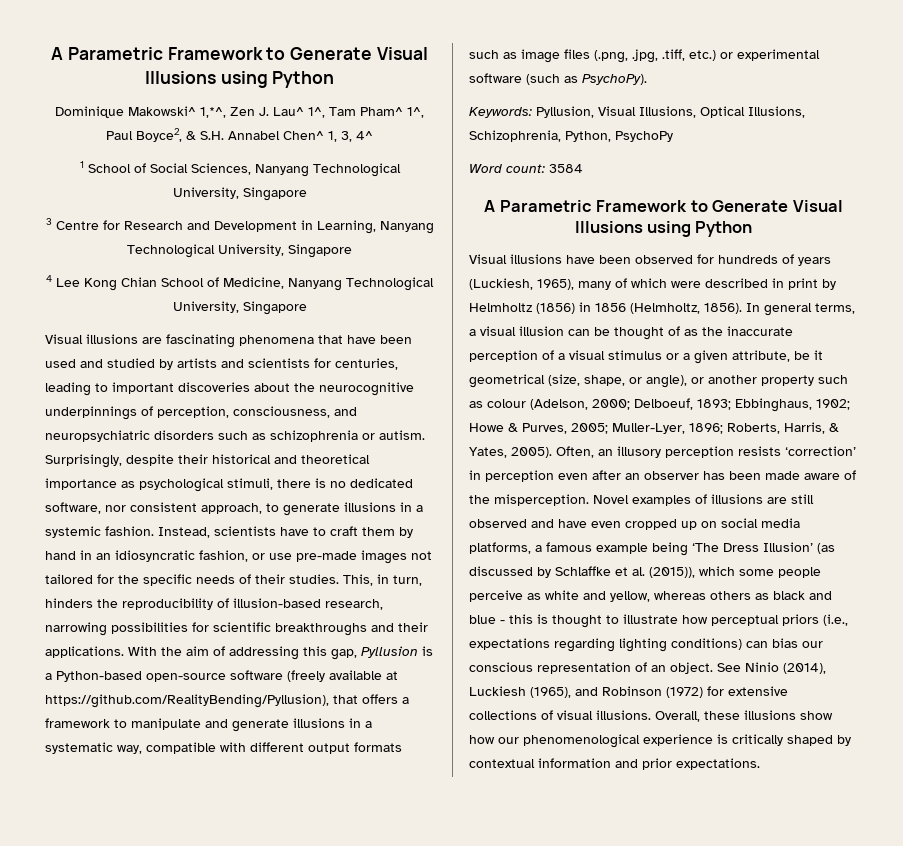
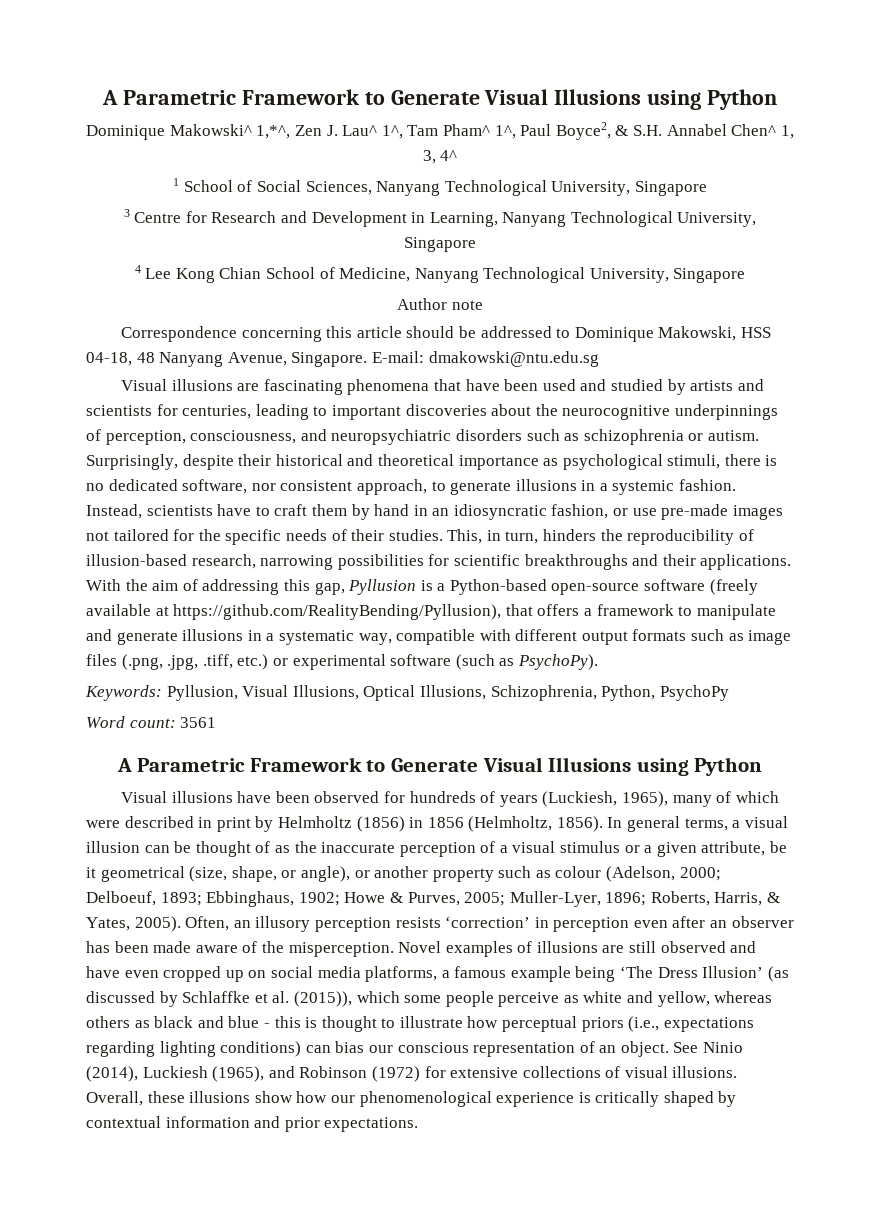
+ Author note
+ Correspondence concerning this article should be addressed to Dominique Makowski, HSS 04-18, 48 Nanyang Avenue, Singapore. E-mail: dmakowski@ntu.edu.sg
- Word count: 3584
+ Word count: 3561

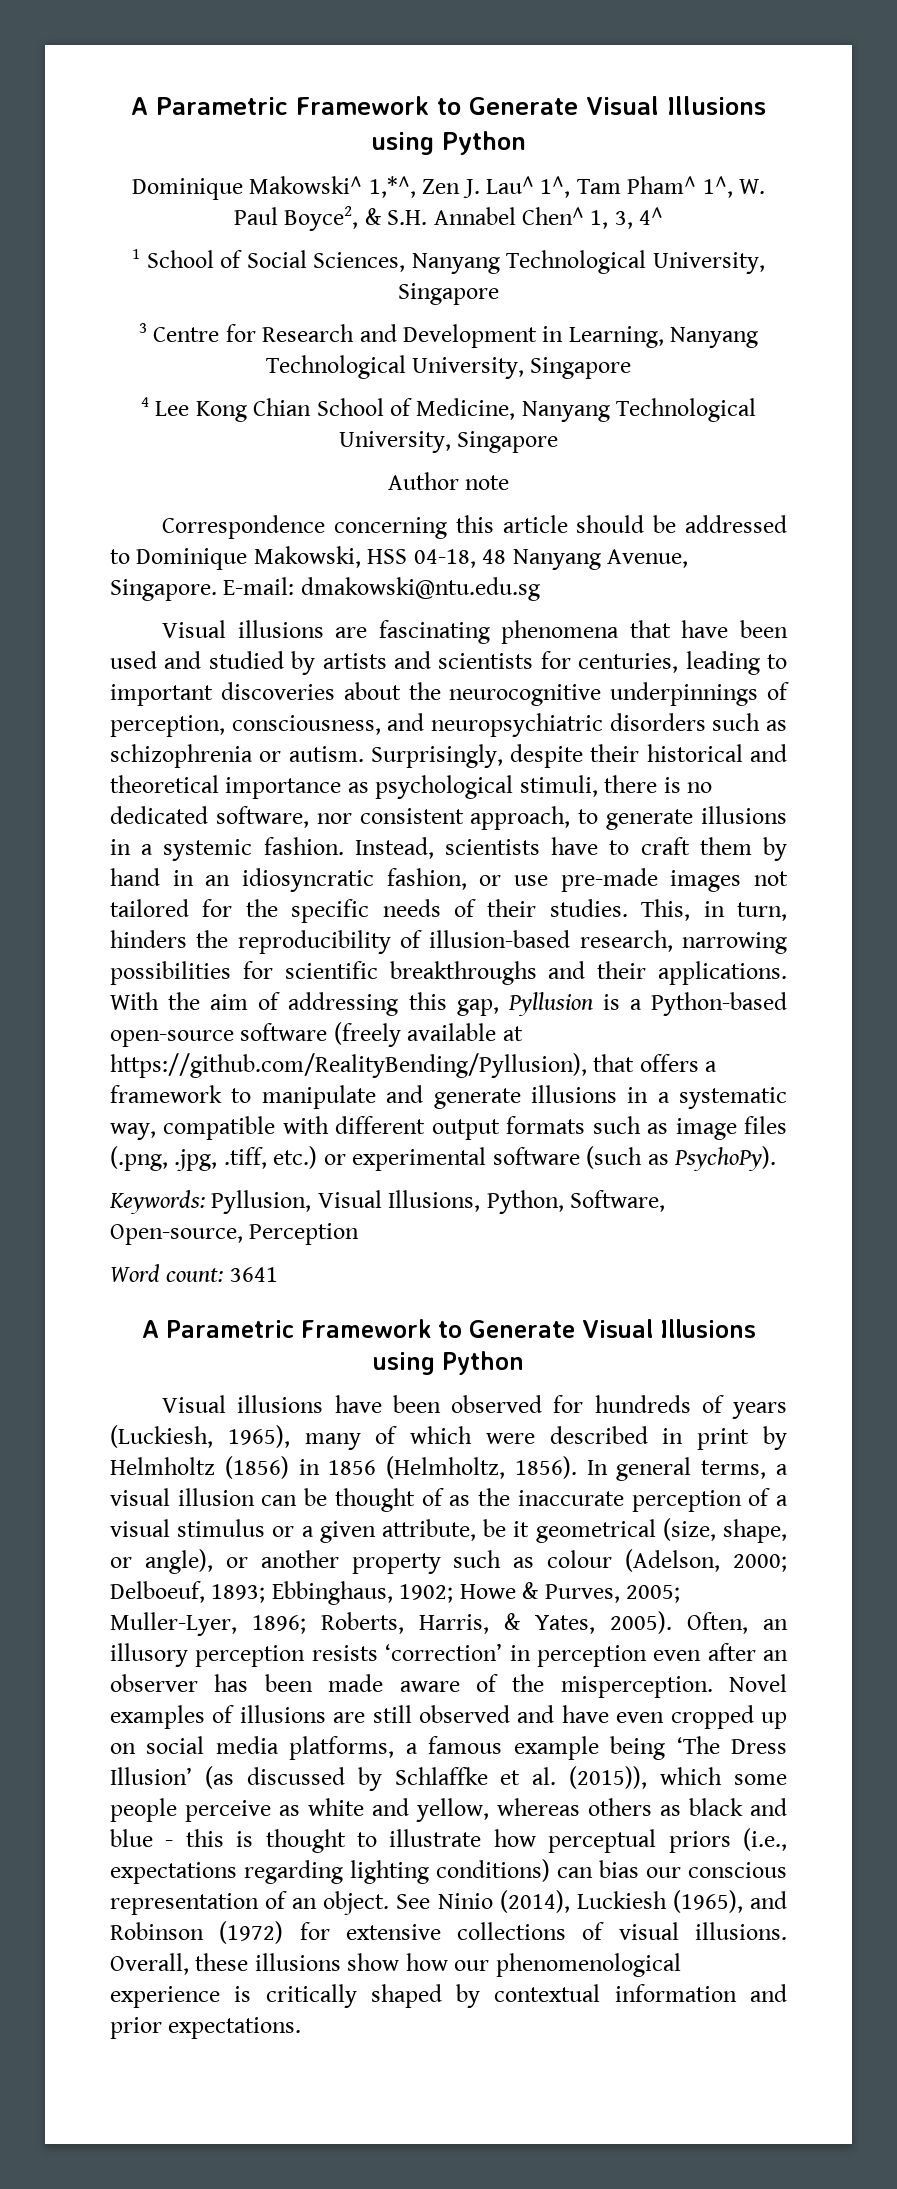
- Dominique Makowski^ 1,*^, Zen J. Lau^ 1^, Tam Pham^ 1^, Paul Boyce2, & S.H. Annabel Chen^ 1, 3, 4^
+ Dominique Makowski^ 1,*^, Zen J. Lau^ 1^, Tam Pham^ 1^, W. Paul Boyce2, & S.H. Annabel Chen^ 1, 3, 4^
- Keywords: Pyllusion, Visual Illusions, Optical Illusions, Schizophrenia, Python, PsychoPy
+ Keywords: Pyllusion, Visual Illusions, Python, Software, Open-source, Perception
- Word count: 3561
+ Word count: 3641

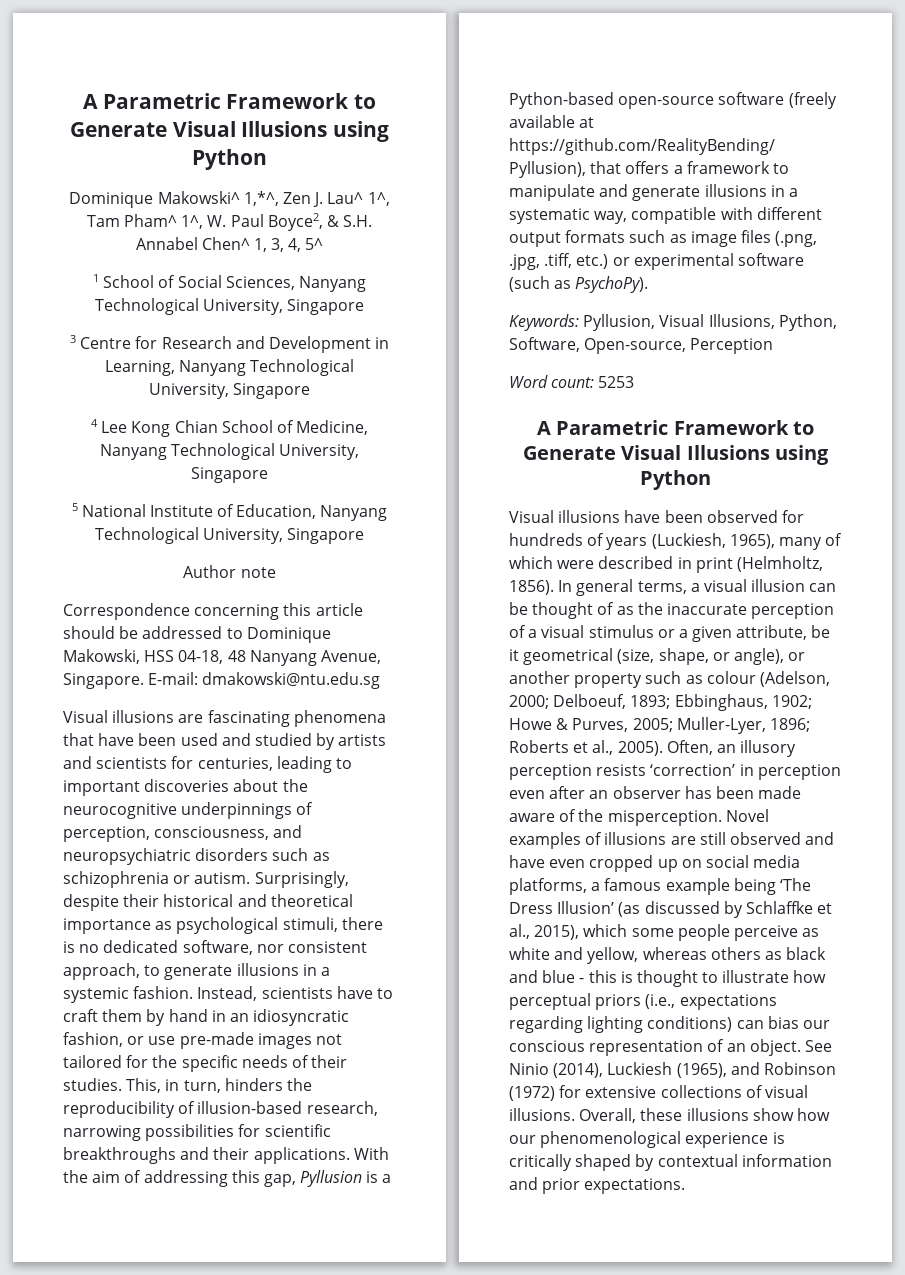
- Dominique Makowski^ 1,*^, Zen J. Lau^ 1^, Tam Pham^ 1^, W. Paul Boyce2, & S.H. Annabel Chen^ 1, 3, 4^
+ Dominique Makowski^ 1,*^, Zen J. Lau^ 1^, Tam Pham^ 1^, W. Paul Boyce2, & S.H. Annabel Chen^ 1, 3, 4, 5^
+ 5 National Institute of Education, Nanyang Technological University, Singapore
- Word count: 3641
+ Word count: 5253
- Visual illusions have been observed for hundreds of years (Luckiesh, 1965), many of which were described in print by Helmholtz (1856) in 1856 (Helmholtz, 1856).
+ Visual illusions have been observed for hundreds of years (Luckiesh, 1965), many of which were described in print (Helmholtz, 1856).
- In general terms, a visual illusion can be thought of as the inaccurate perception of a visual stimulus or a given attribute, be it geometrical (size, shape, or angle), or another property such as colour (Adelson, 2000; Delboeuf, 1893; Ebbinghaus, 1902; Howe & Purves, 2005; Muller-Lyer, 1896; Roberts, Harris, & Yates, 2005).
+ In general terms, a visual illusion can be thought of as the inaccurate perception of a visual stimulus or a given attribute, be it geometrical (size, shape, or angle), or another property such as colour (Adelson, 2000; Delboeuf, 1893; Ebbinghaus, 1902; Howe & Purves, 2005; Muller-Lyer, 1896; Roberts et al., 2005).
- Novel examples of illusions are still observed and have even cropped up on social media platforms, a famous example being ‘The Dress Illusion’ (as discussed by Schlaffke et al. (2015)), which some people perceive as white and yellow, whereas others as black and blue - this is thought to illustrate how perceptual priors (i.e., expectations regarding lighting conditions) can bias our conscious representation of an object.
+ Novel examples of illusions are still observed and have even cropped up on social media platforms, a famous example being ‘The Dress Illusion’ (as discussed by Schlaffke et al., 2015), which some people perceive as white and yellow, whereas others as black and blue - this is thought to illustrate how perceptual priors (i.e., expectations regarding lighting conditions) can bias our conscious representation of an object.

